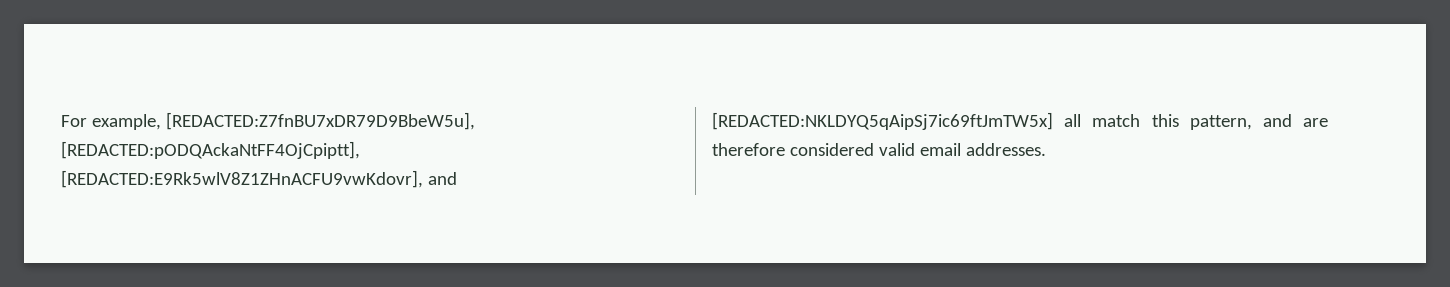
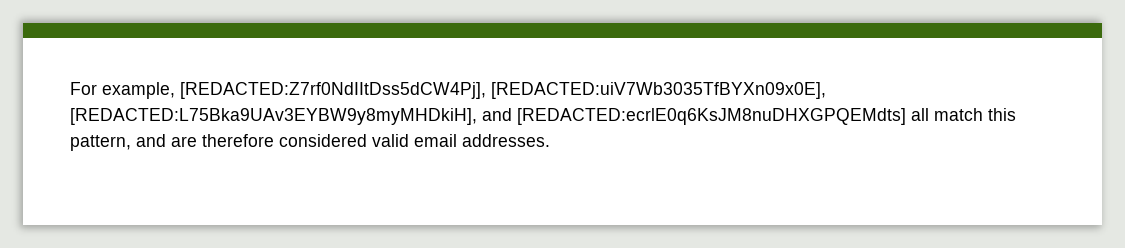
- For example, [REDACTED:Z7fnBU7xDR79D9BbeW5u], [REDACTED:pODQAckaNtFF4OjCpiptt], [REDACTED:E9Rk5wlV8Z1ZHnACFU9vwKdovr], and [REDACTED:NKLDYQ5qAipSj7ic69ftJmTW5x] all match this pattern, and are therefore considered valid email addresses.
+ For example, [REDACTED:Z7rf0NdIItDss5dCW4Pj], [REDACTED:uiV7Wb3035TfBYXn09x0E], [REDACTED:L75Bka9UAv3EYBW9y8myMHDkiH], and [REDACTED:ecrlE0q6KsJM8nuDHXGPQEMdts] all match this pattern, and are therefore considered valid email addresses.

